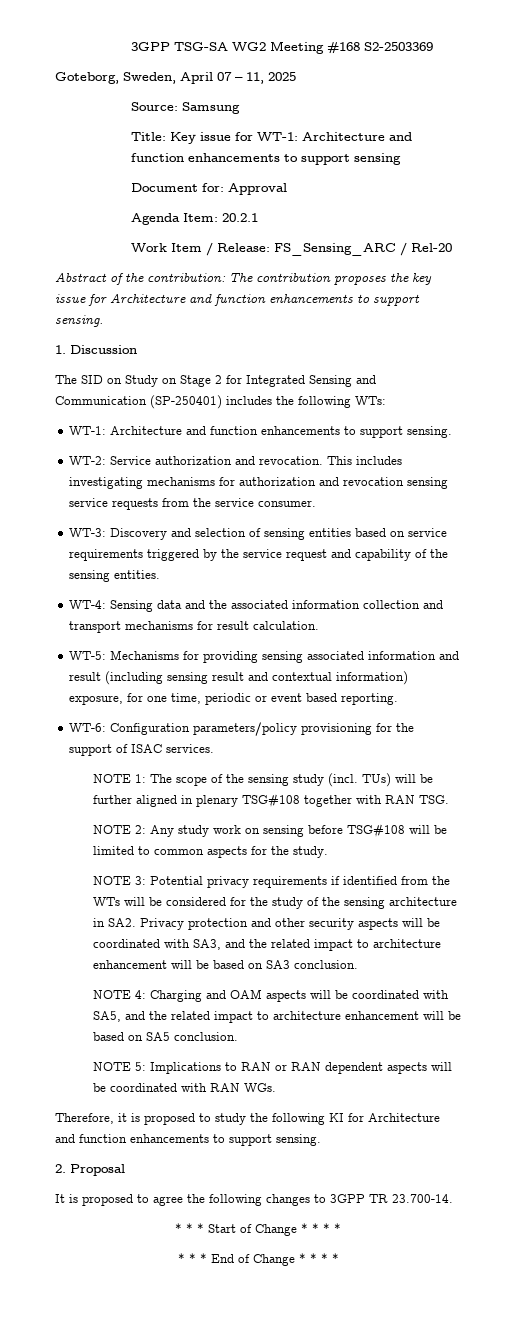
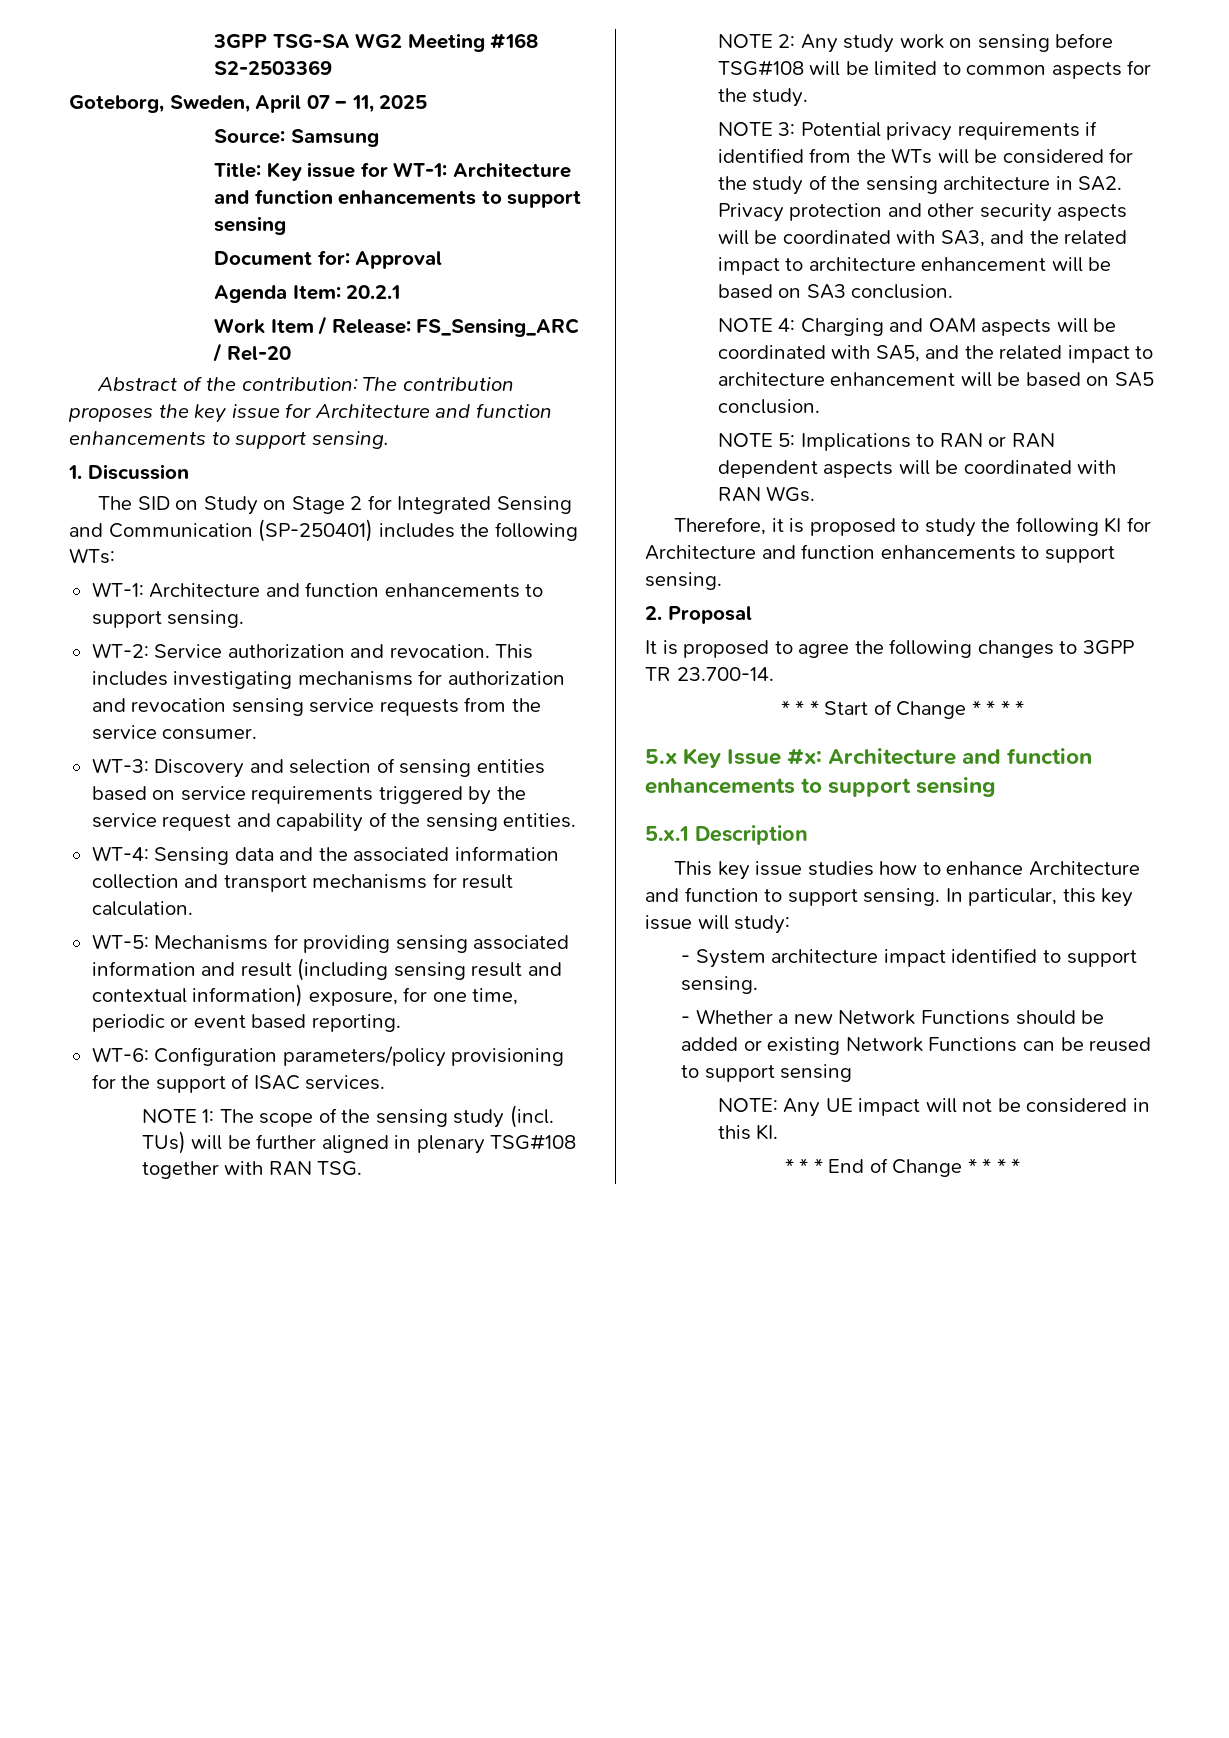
+ 5.x Key Issue #x: Architecture and function enhancements to support sensing
+ 5.x.1 Description
+ This key issue studies how to enhance Architecture and function to support sensing. In particular, this key issue will study:
+ - System architecture impact identified to support sensing.
+ - Whether a new Network Functions should be added or existing Network Functions can be reused to support sensing
+ NOTE: Any UE impact will not be considered in this KI.

